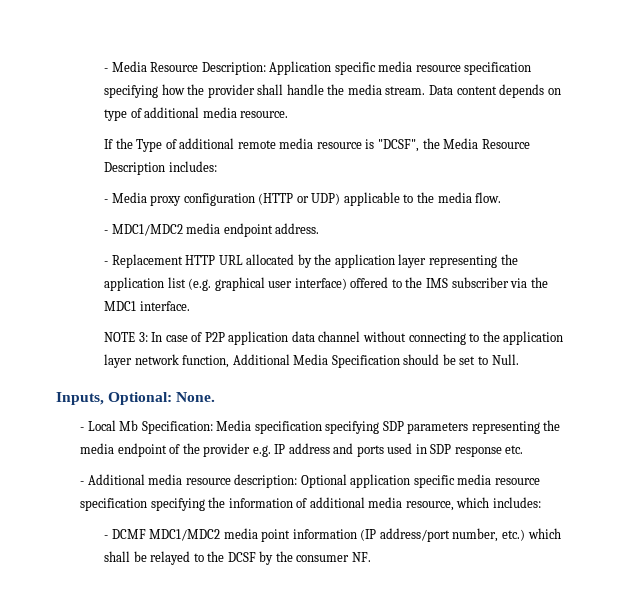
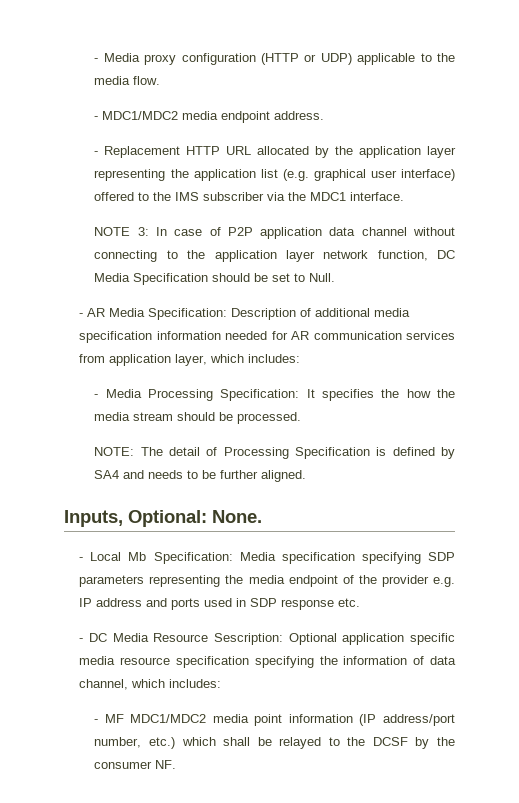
- - Media Resource Description: Application specific media resource specification specifying how the provider shall handle the media stream. Data content depends on type of additional media resource.
- If the Type of additional remote media resource is "DCSF", the Media Resource Description includes:
- NOTE 3: In case of P2P application data channel without connecting to the application layer network function, Additional Media Specification should be set to Null.
+ NOTE 3: In case of P2P application data channel without connecting to the application layer network function, DC Media Specification should be set to Null.
+ - AR Media Specification: Description of additional media specification information needed for AR communication services from application layer, which includes:
+ - Media Processing Specification: It specifies the how the media stream should be processed.
+ NOTE: The detail of Processing Specification is defined by SA4 and needs to be further aligned.
- - Additional media resource description: Optional application specific media resource specification specifying the information of additional media resource, which includes:
- - DCMF MDC1/MDC2 media point information (IP address/port number, etc.) which shall be relayed to the DCSF by the consumer NF.
+ - DC Media Resource Sescription: Optional application specific media resource specification specifying the information of data channel, which includes:
+ - MF MDC1/MDC2 media point information (IP address/port number, etc.) which shall be relayed to the DCSF by the consumer NF.

